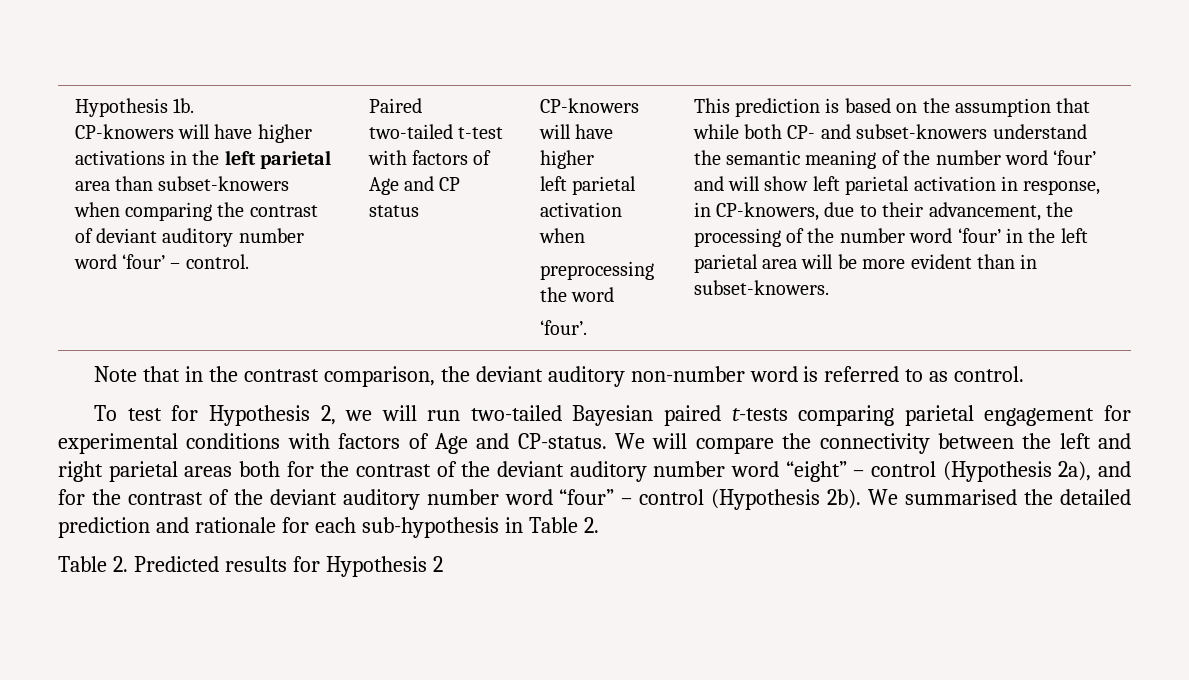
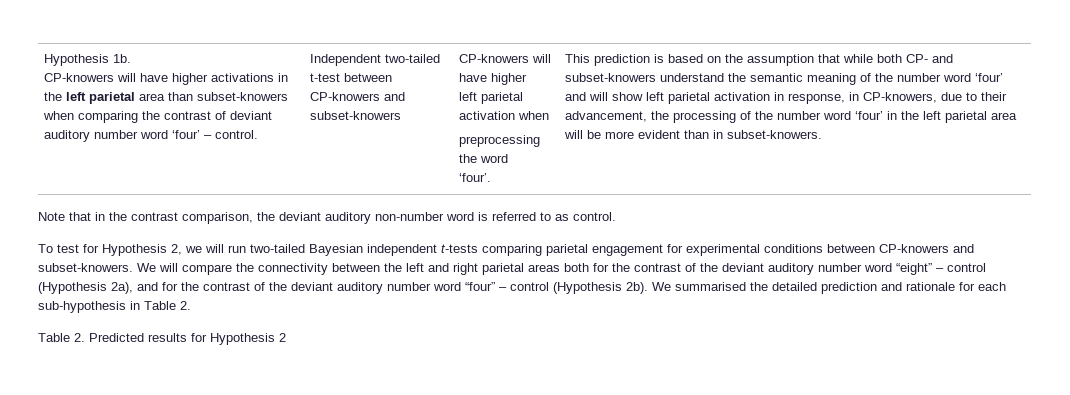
- Paired two-tailed t-test with factors of Age and CP status
+ Independent two-tailed t-test between CP-knowers and subset-knowers
- To test for Hypothesis 2, we will run two-tailed Bayesian paired t-tests comparing parietal engagement for experimental conditions with factors of Age and CP-status.
+ To test for Hypothesis 2, we will run two-tailed Bayesian independent t-tests comparing parietal engagement for experimental conditions between CP-knowers and subset-knowers.

